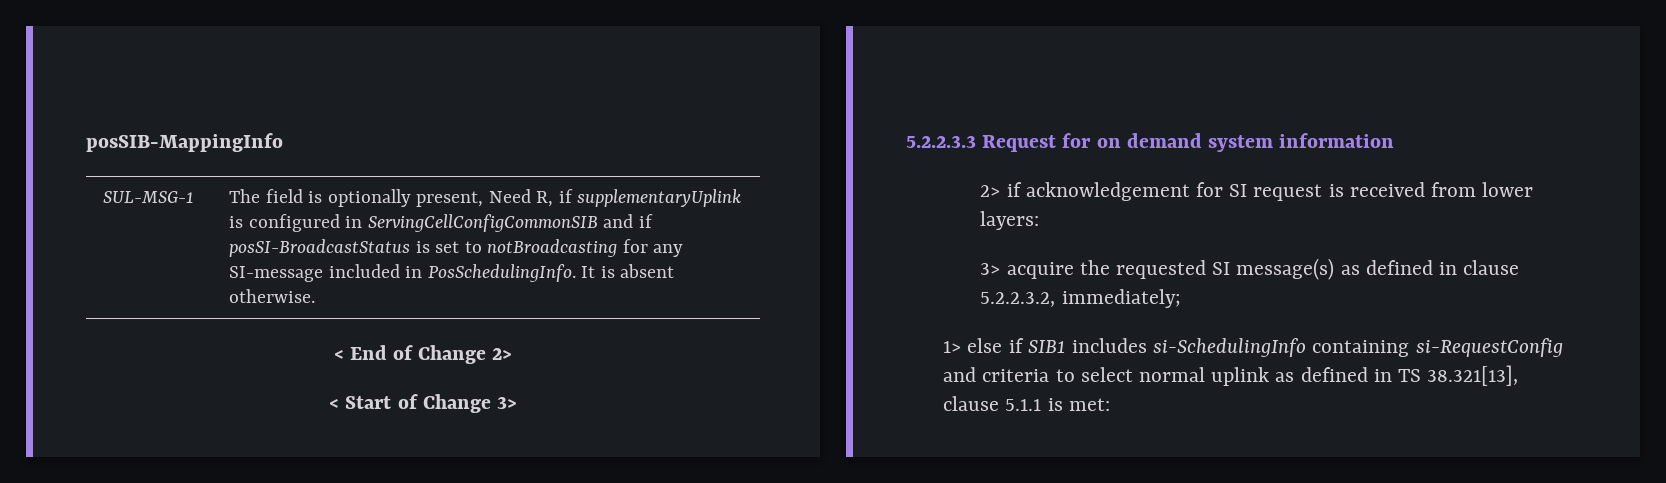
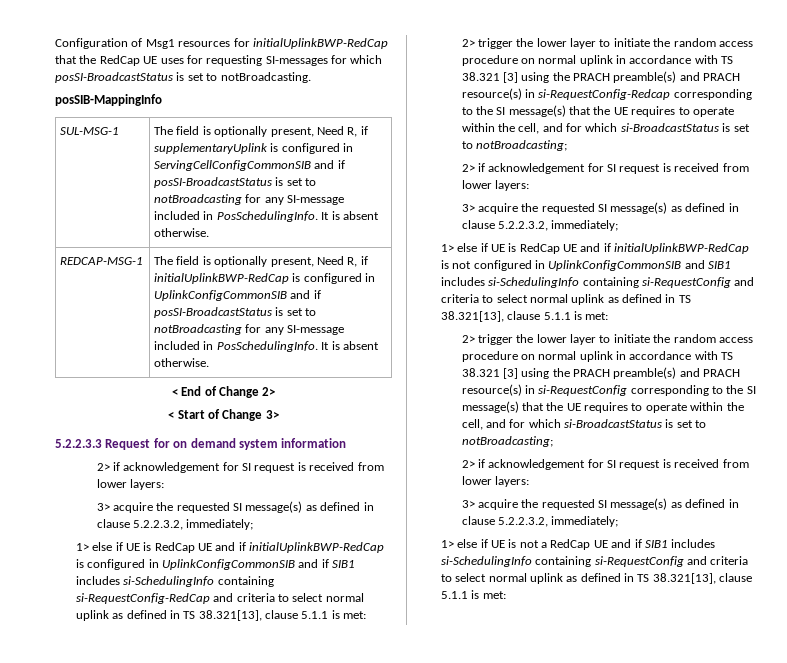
+ Configuration of Msg1 resources for initialUplinkBWP-RedCap that the RedCap UE uses for requesting SI-messages for which posSI-BroadcastStatus is set to notBroadcasting.
+ REDCAP-MSG-1 | The field is optionally present, Need R, if initialUplinkBWP-RedCap is configured in UplinkConfigCommonSIB and if posSI-BroadcastStatus is set to notBroadcasting for any SI-message included in PosSchedulingInfo. It is absent otherwise.
- 1> else if SIB1 includes si-SchedulingInfo containing si-RequestConfig and criteria to select normal uplink as defined in TS 38.321[13], clause 5.1.1 is met:
+ 1> else if UE is RedCap UE and if initialUplinkBWP-RedCap is configured in UplinkConfigCommonSIB and if SIB1 includes si-SchedulingInfo containing si-RequestConfig-RedCap and criteria to select normal uplink as defined in TS 38.321[13], clause 5.1.1 is met:
+ 2> trigger the lower layer to initiate the random access procedure on normal uplink in accordance with TS 38.321 [3] using the PRACH preamble(s) and PRACH resource(s) in si-RequestConfig-Redcap corresponding to the SI message(s) that the UE requires to operate within the cell, and for which si-BroadcastStatus is set to notBroadcasting;
+ 2> if acknowledgement for SI request is received from lower layers:
+ 3> acquire the requested SI message(s) as defined in clause 5.2.2.3.2, immediately;
+ 1> else if UE is RedCap UE and if initialUplinkBWP-RedCap is not configured in UplinkConfigCommonSIB and SIB1 includes si-SchedulingInfo containing si-RequestConfig and criteria to select normal uplink as defined in TS 38.321[13], clause 5.1.1 is met:
+ 2> trigger the lower layer to initiate the random access procedure on normal uplink in accordance with TS 38.321 [3] using the PRACH preamble(s) and PRACH resource(s) in si-RequestConfig corresponding to the SI message(s) that the UE requires to operate within the cell, and for which si-BroadcastStatus is set to notBroadcasting;
+ 2> if acknowledgement for SI request is received from lower layers:
+ 3> acquire the requested SI message(s) as defined in clause 5.2.2.3.2, immediately;
+ 1> else if UE is not a RedCap UE and if SIB1 includes si-SchedulingInfo containing si-RequestConfig and criteria to select normal uplink as defined in TS 38.321[13], clause 5.1.1 is met:

